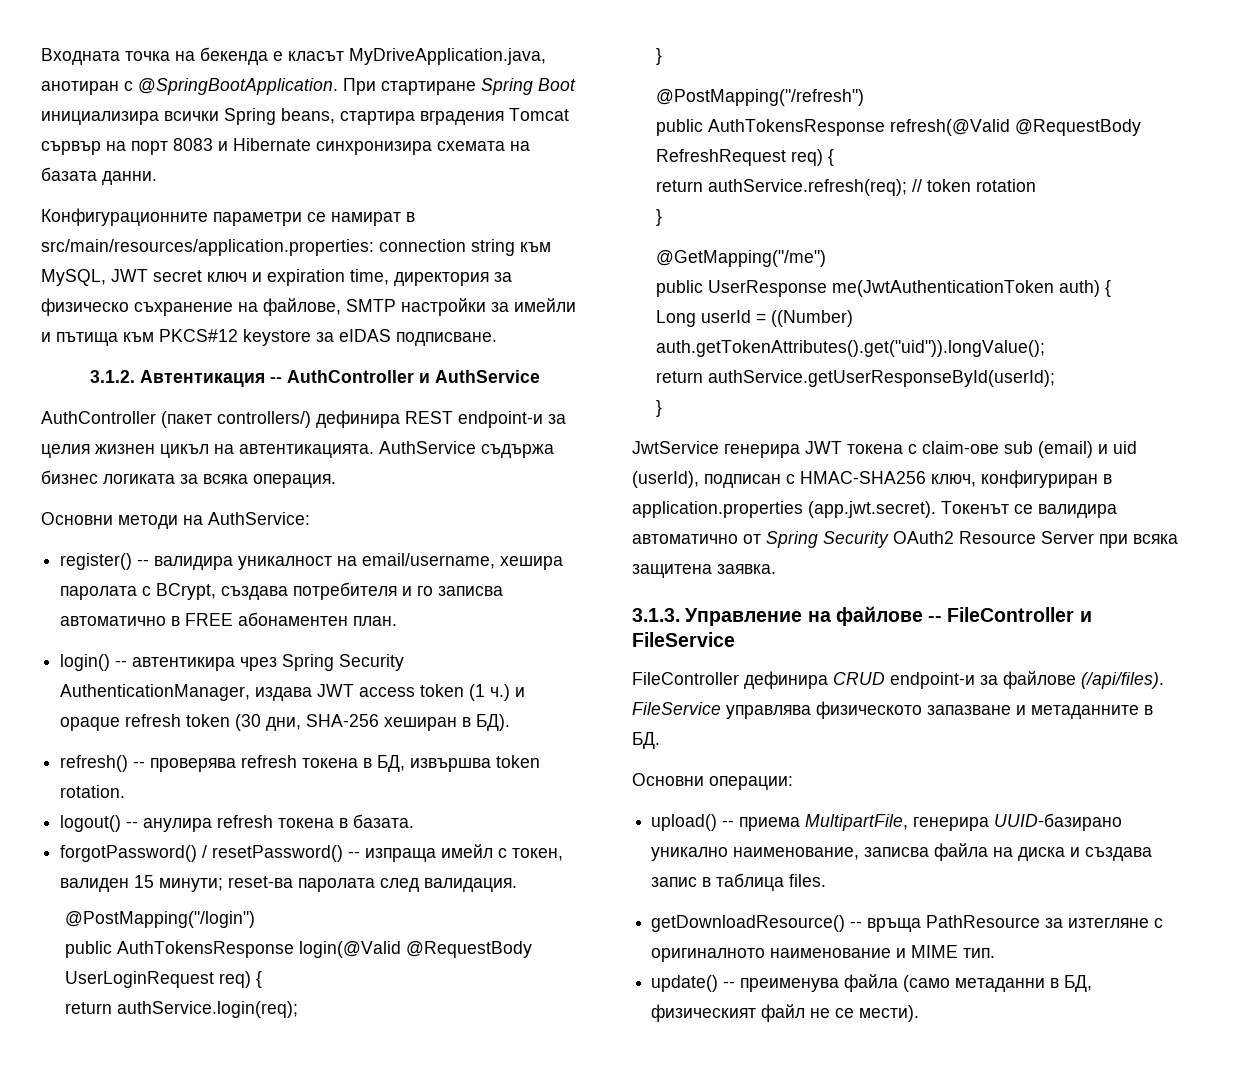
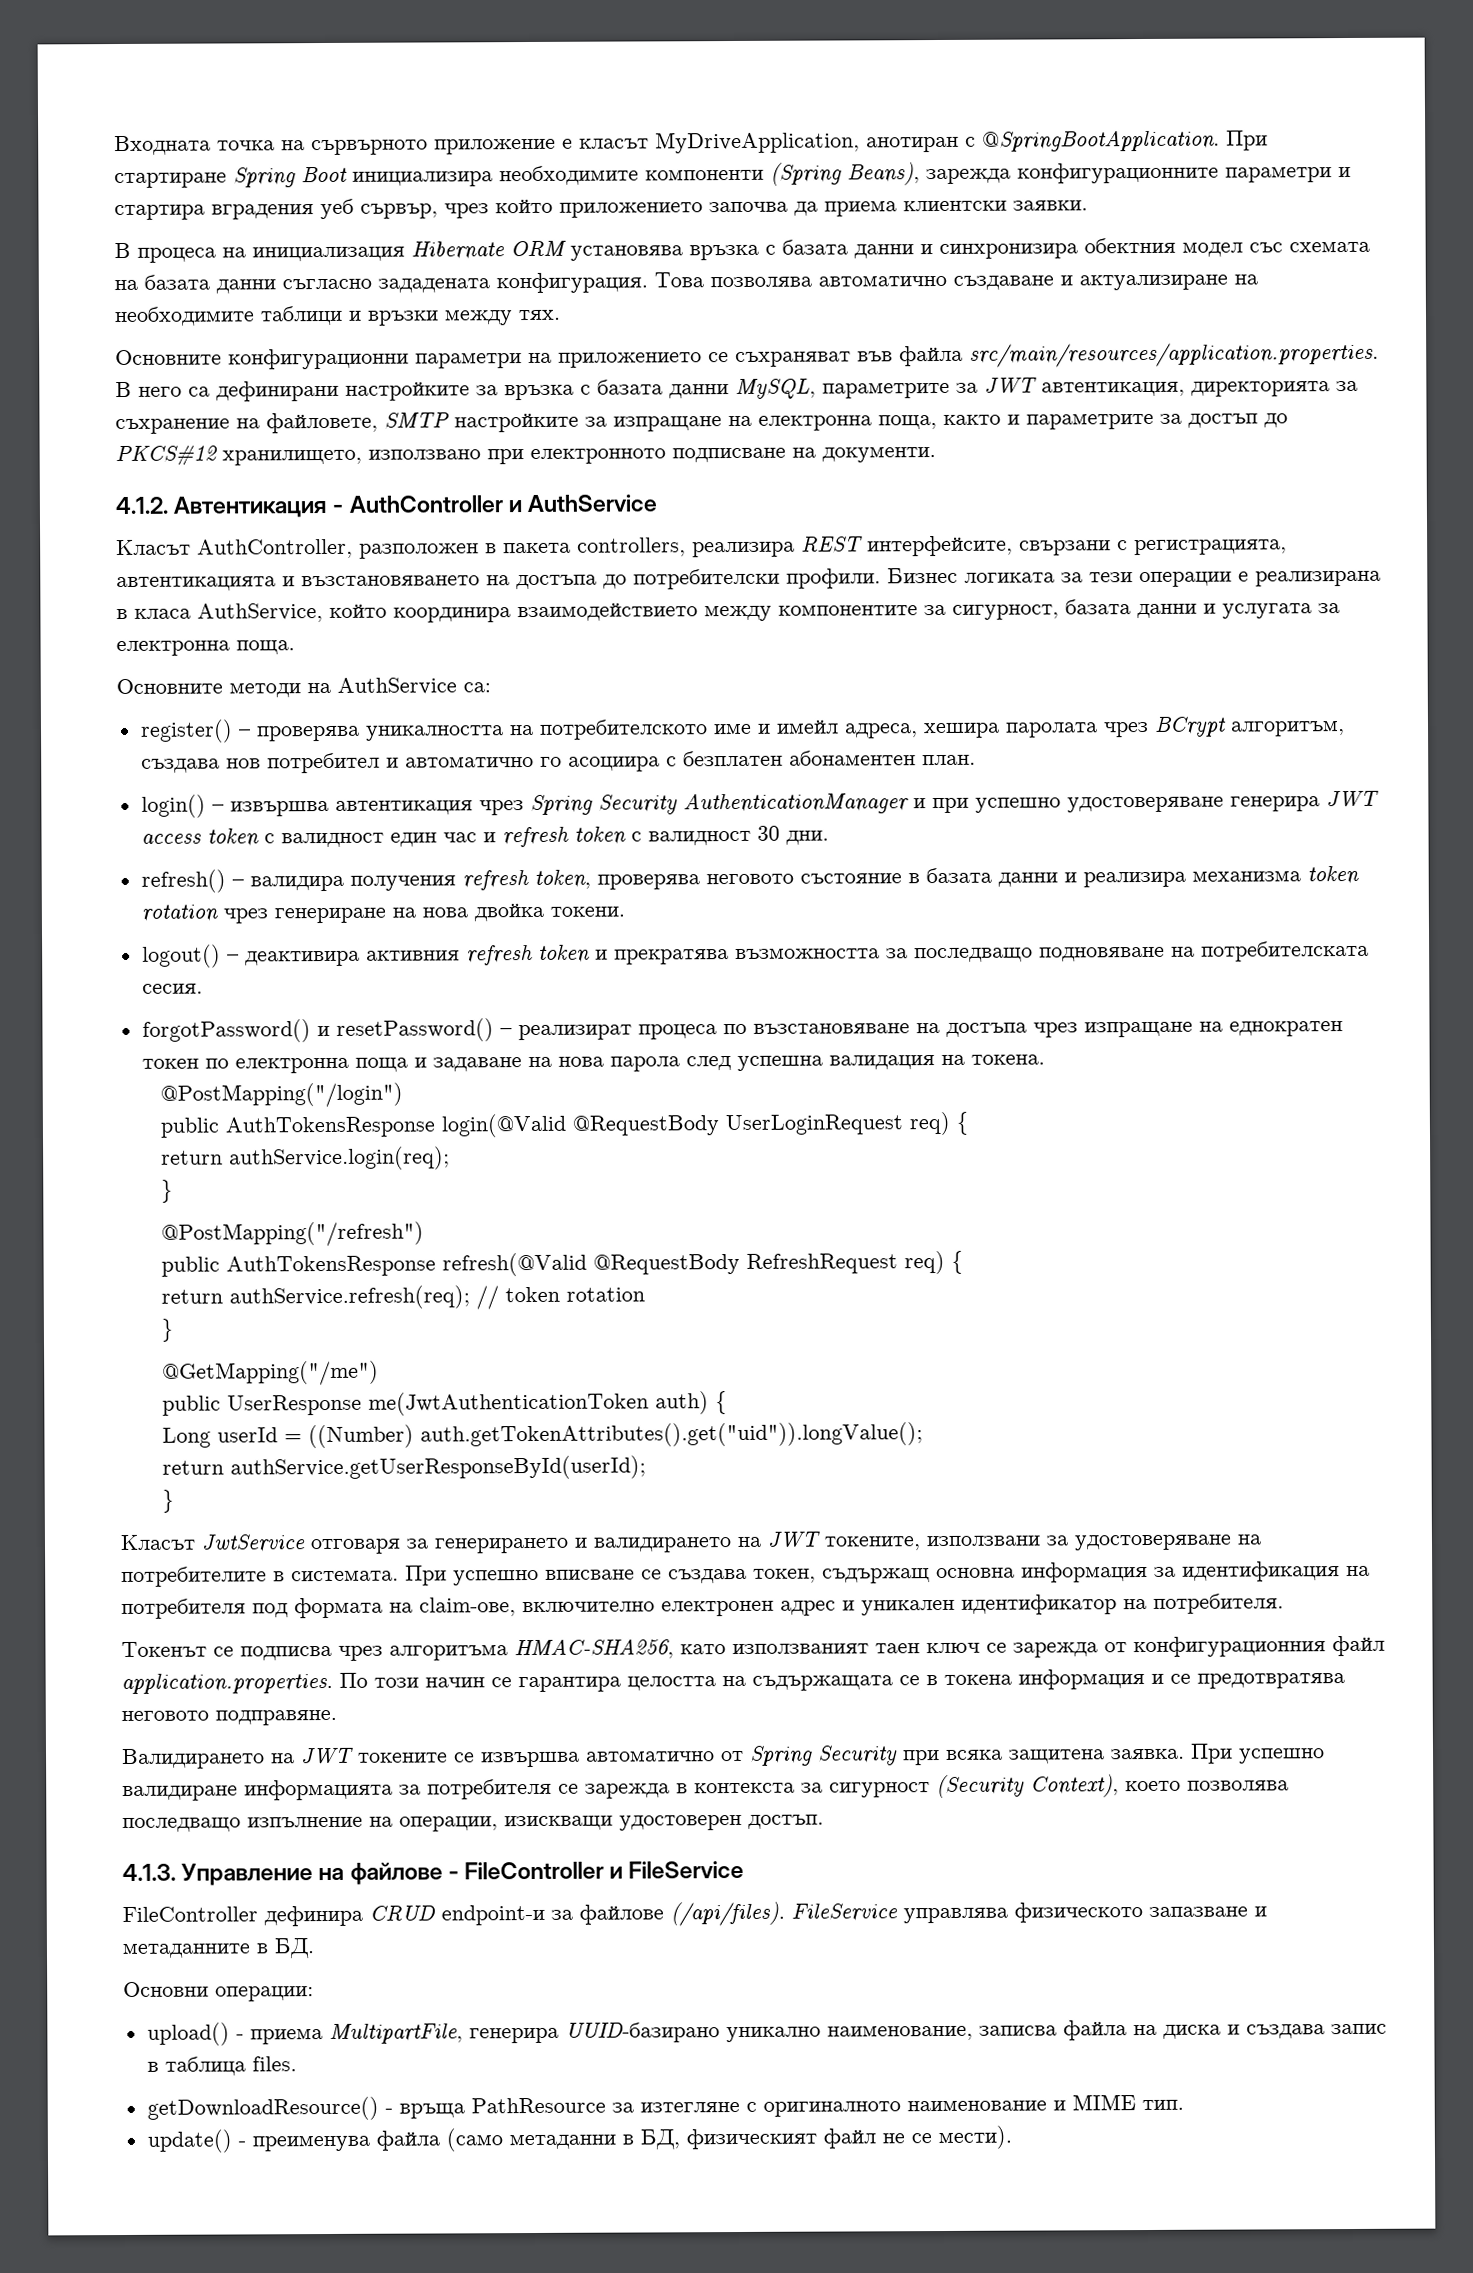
- Входната точка на бекенда е класът MyDriveApplication.java, анотиран с @SpringBootApplication.
+ Входната точка на сървърното приложение е класът MyDriveApplication, анотиран с @SpringBootApplication.
- При стартиране Spring Boot инициализира всички Spring beans, стартира вградения Tomcat сървър на порт 8083 и Hibernate синхронизира схемата на базата данни.
- Конфигурационните параметри се намират в src/main/resources/application.properties: connection string към MySQL, JWT secret ключ и expiration time, директория за физическо съхранение на файлове, SMTP настройки за имейли и пътища към PKCS#12 keystore за eIDAS подписване.
- 3.1.2. Автентикация -- AuthController и AuthService
- AuthController (пакет controllers/) дефинира REST endpoint-и за целия жизнен цикъл на автентикацията. AuthService съдържа бизнес логиката за всяка операция.
- Основни методи на AuthService:
- register() -- валидира уникалност на email/username, хешира паролата с BCrypt, създава потребителя и го записва автоматично в FREE абонаментен план.
- login() -- автентикира чрез Spring Security AuthenticationManager, издава JWT access token (1 ч.) и opaque refresh token (30 дни, SHA-256 хеширан в БД).
- refresh() -- проверява refresh токена в БД, извършва token rotation.
- logout() -- анулира refresh токена в базата.
- forgotPassword() / resetPassword() -- изпраща имейл с токен, валиден 15 минути; reset-ва паролата след валидация.
+ При стартиране Spring Boot инициализира необходимите компоненти (Spring Beans), зарежда конфигурационните параметри и стартира вградения уеб сървър, чрез който приложението започва да приема клиентски заявки.
+ В процеса на инициализация Hibernate ORM установява връзка с базата данни и синхронизира обектния модел със схемата на базата данни съгласно зададената конфигурация. Това позволява автоматично създаване и актуализиране на необходимите таблици и връзки между тях.
+ Основните конфигурационни параметри на приложението се съхраняват във файла src/main/resources/application.properties. В него са дефинирани настройките за връзка с базата данни MySQL, параметрите за JWT автентикация, директорията за съхранение на файловете, SMTP настройките за изпращане на електронна поща, както и параметрите за достъп до PKCS#12 хранилището, използвано при електронното подписване на документи.
+ 4.1.2. Автентикация - AuthController и AuthService
+ Класът AuthController, разположен в пакета controllers, реализира REST интерфейсите, свързани с регистрацията, автентикацията и възстановяването на достъпа до потребителски профили. Бизнес логиката за тези операции е реализирана в класа AuthService, който координира взаимодействието между компонентите за сигурност, базата данни и услугата за електронна поща.
+ Основните методи на AuthService са:
+ register() – проверява уникалността на потребителското име и имейл адреса, хешира паролата чрез BCrypt алгоритъм, създава нов потребител и автоматично го асоциира с безплатен абонаментен план.
+ login() – извършва автентикация чрез Spring Security AuthenticationManager и при успешно удостоверяване генерира JWT access token с валидност един час и refresh token с валидност 30 дни.
+ refresh() – валидира получения refresh token, проверява неговото състояние в базата данни и реализира механизма token rotation чрез генериране на нова двойка токени.
+ logout() – деактивира активния refresh token и прекратява възможността за последващо подновяване на потребителската сесия.
+ forgotPassword() и resetPassword() – реализират процеса по възстановяване на достъпа чрез изпращане на еднократен токен по електронна поща и задаване на нова парола след успешна валидация на токена.
- JwtService генерира JWT токена с claim-ове sub (email) и uid (userId), подписан с HMAC-SHA256 ключ, конфигуриран в application.properties (app.jwt.secret). Токенът се валидира автоматично от Spring Security OAuth2 Resource Server при всяка защитена заявка.
- 3.1.3. Управление на файлове -- FileController и FileService
+ Класът JwtService отговаря за генерирането и валидирането на JWT токените, използвани за удостоверяване на потребителите в системата. При успешно вписване се създава токен, съдържащ основна информация за идентификация на потребителя под формата на claim-ове, включително електронен адрес и уникален идентификатор на потребителя.
+ Токенът се подписва чрез алгоритъма HMAC-SHA256, като използваният таен ключ се зарежда от конфигурационния файл application.properties. По този начин се гарантира целостта на съдържащата се в токена информация и се предотвратява неговото подправяне.
+ Валидирането на JWT токените се извършва автоматично от Spring Security при всяка защитена заявка. При успешно валидиране информацията за потребителя се зарежда в контекста за сигурност (Security Context), което позволява последващо изпълнение на операции, изискващи удостоверен достъп.
+ 4.1.3. Управление на файлове - FileController и FileService
- upload() -- приема MultipartFile, генерира UUID-базирано уникално наименование, записва файла на диска и създава запис в таблица files.
+ upload() - приема MultipartFile, генерира UUID-базирано уникално наименование, записва файла на диска и създава запис в таблица files.
- getDownloadResource() -- връща PathResource за изтегляне с оригиналното наименование и MIME тип.
+ getDownloadResource() - връща PathResource за изтегляне с оригиналното наименование и MIME тип.
- update() -- преименува файла (само метаданни в БД, физическият файл не се мести).
+ update() - преименува файла (само метаданни в БД, физическият файл не се мести).

